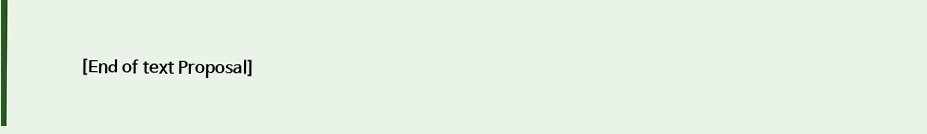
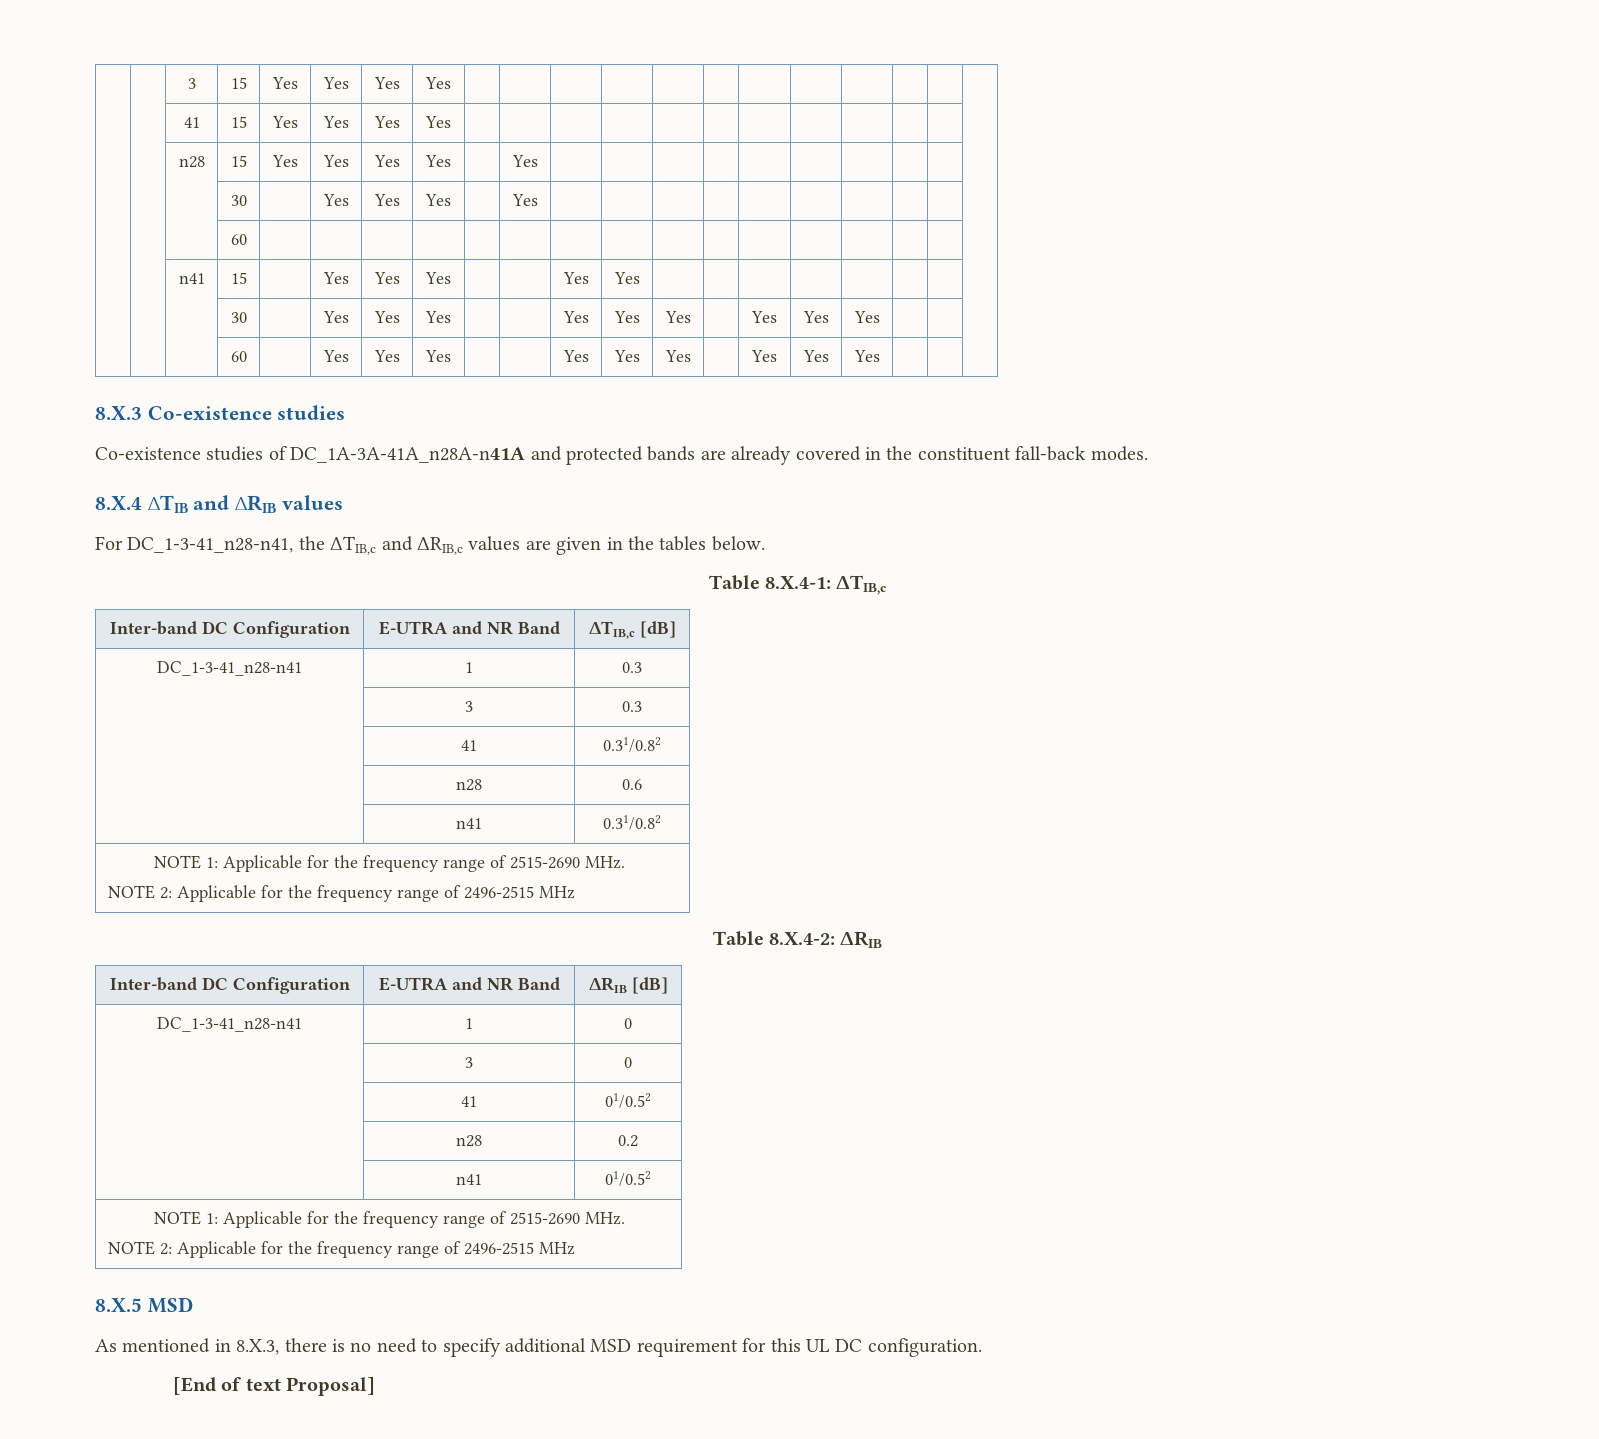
+ | | 3 | 15 | Yes | Yes | Yes | Yes | | | | | | | | | | | |
+ | | 41 | 15 | Yes | Yes | Yes | Yes | | | | | | | | | | | |
+ | | n28 | 15 | Yes | Yes | Yes | Yes | | Yes | | | | | | | | | |
+ | | | 30 | | Yes | Yes | Yes | | Yes | | | | | | | | | |
+ | | | 60 | | | | | | | | | | | | | | | |
+ | | n41 | 15 | | Yes | Yes | Yes | | | Yes | Yes | | | | | | | |
+ | | | 30 | | Yes | Yes | Yes | | | Yes | Yes | Yes | | Yes | Yes | Yes | | |
+ | | | 60 | | Yes | Yes | Yes | | | Yes | Yes | Yes | | Yes | Yes | Yes | | |
+ 8.X.3 Co-existence studies
+ Co-existence studies of DC_1A-3A-41A_n28A-n41A and protected bands are already covered in the constituent fall-back modes.
+ 8.X.4 ∆TIB and ∆RIB values
+ For DC_1-3-41_n28-n41, the ΔTIB,c and ΔRIB,c values are given in the tables below.
+ Table 8.X.4-1: ΔTIB,c
+ Inter-band DC Configuration | E-UTRA and NR Band | ΔTIB,c [dB]
+ DC_1-3-41_n28-n41 | 1 | 0.3
+ | 3 | 0.3
+ | 41 | 0.31/0.82
+ | n28 | 0.6
+ | n41 | 0.31/0.82
+ NOTE 1: Applicable for the frequency range of 2515-2690 MHz.
+ NOTE 2: Applicable for the frequency range of 2496-2515 MHz
+ Table 8.X.4-2: ΔRIB
+ Inter-band DC Configuration | E-UTRA and NR Band | ΔRIB [dB]
+ DC_1-3-41_n28-n41 | 1 | 0
+ | 3 | 0
+ | 41 | 01/0.52
+ | n28 | 0.2
+ | n41 | 01/0.52
+ NOTE 1: Applicable for the frequency range of 2515-2690 MHz.
+ NOTE 2: Applicable for the frequency range of 2496-2515 MHz
+ 8.X.5 MSD
+ As mentioned in 8.X.3, there is no need to specify additional MSD requirement for this UL DC configuration.

